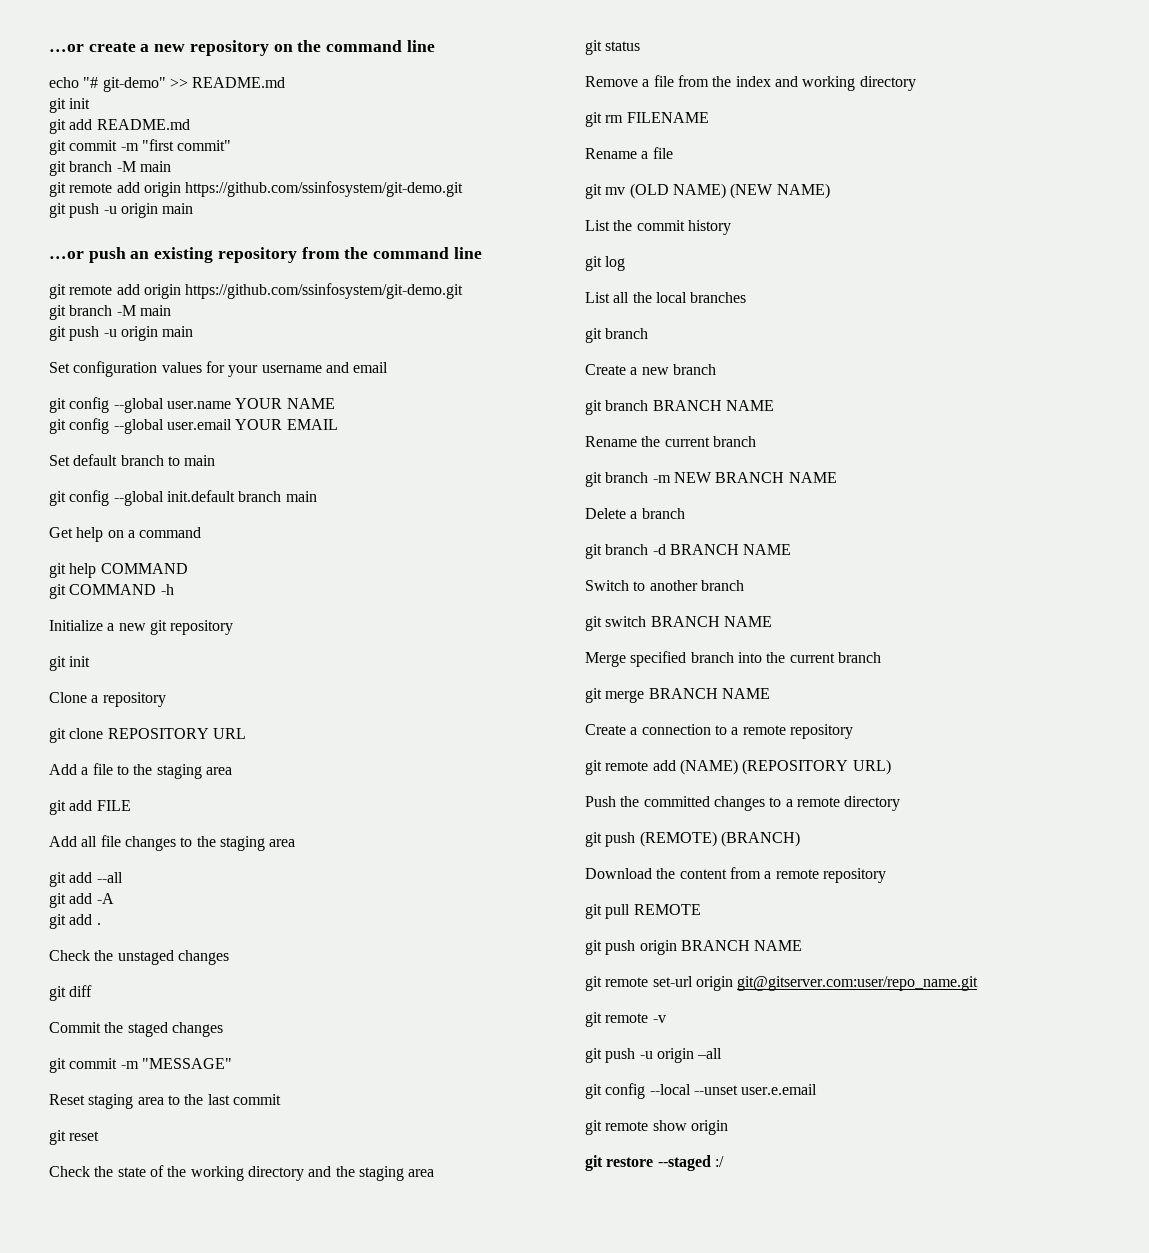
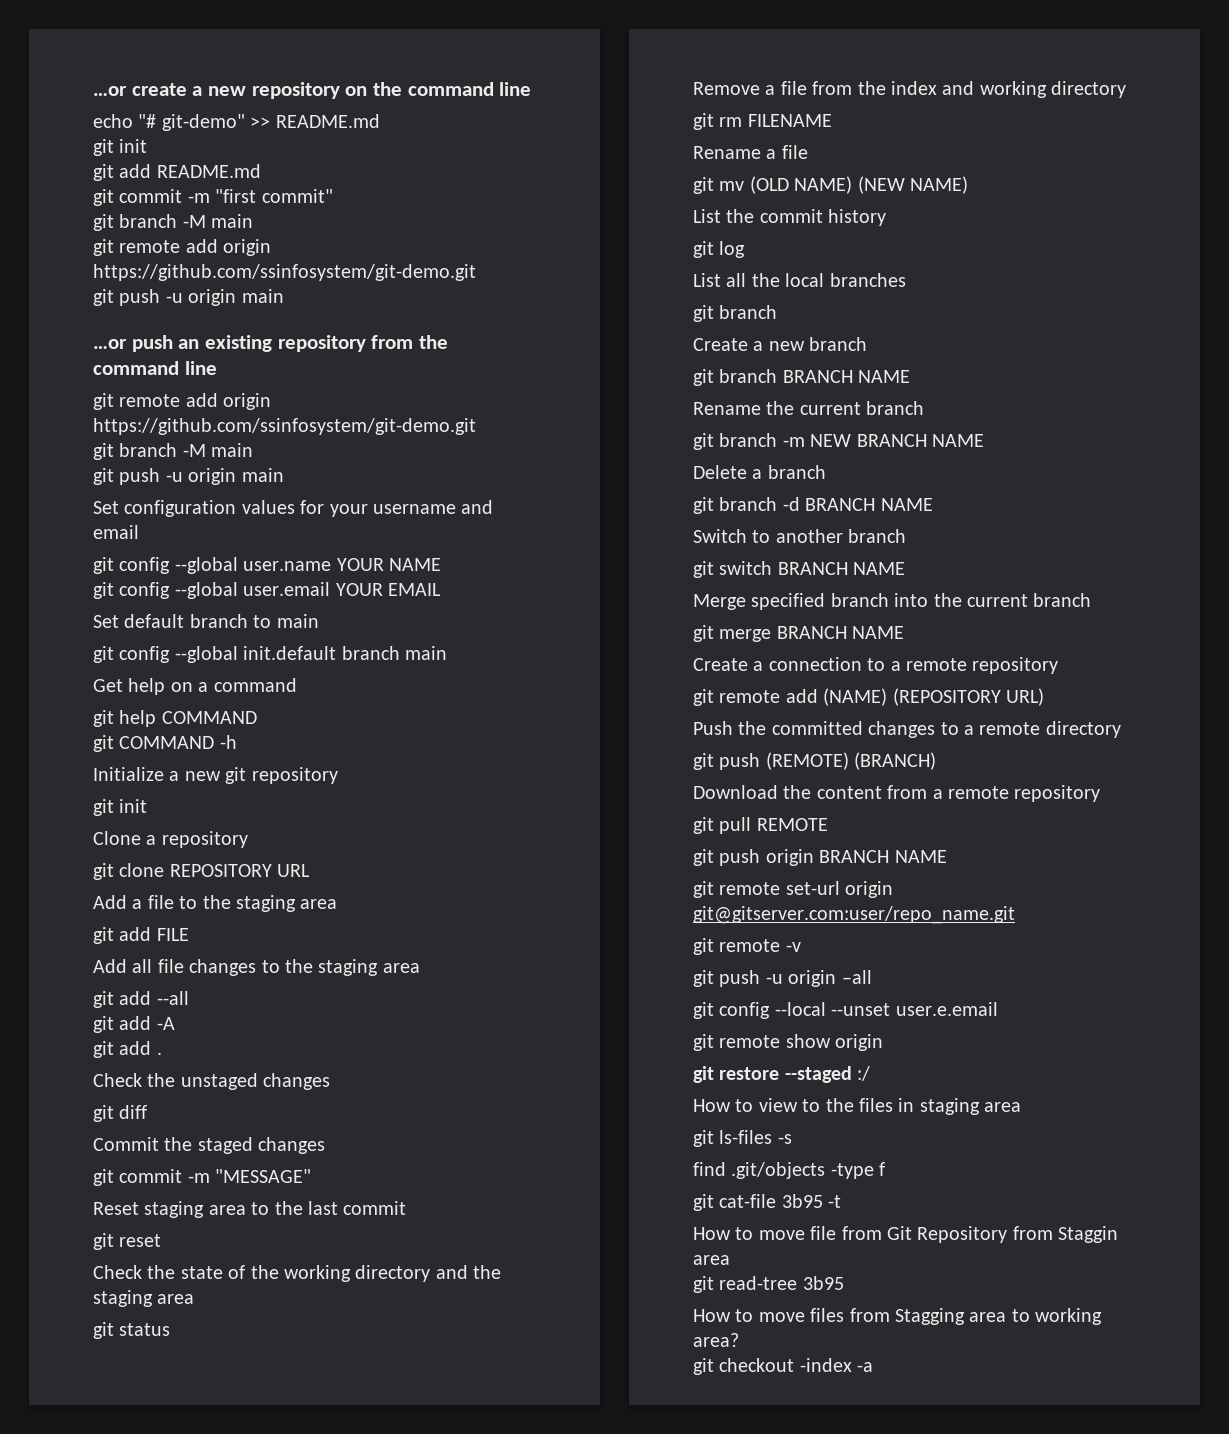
+ How to view to the files in staging area
+ git ls-files -s
+ find .git/objects -type f
+ git cat-file 3b95 -t
+ How to move file from Git Repository from Staggin area
+ git read-tree 3b95
+ How to move files from Stagging area to working area?
+ git checkout -index -a

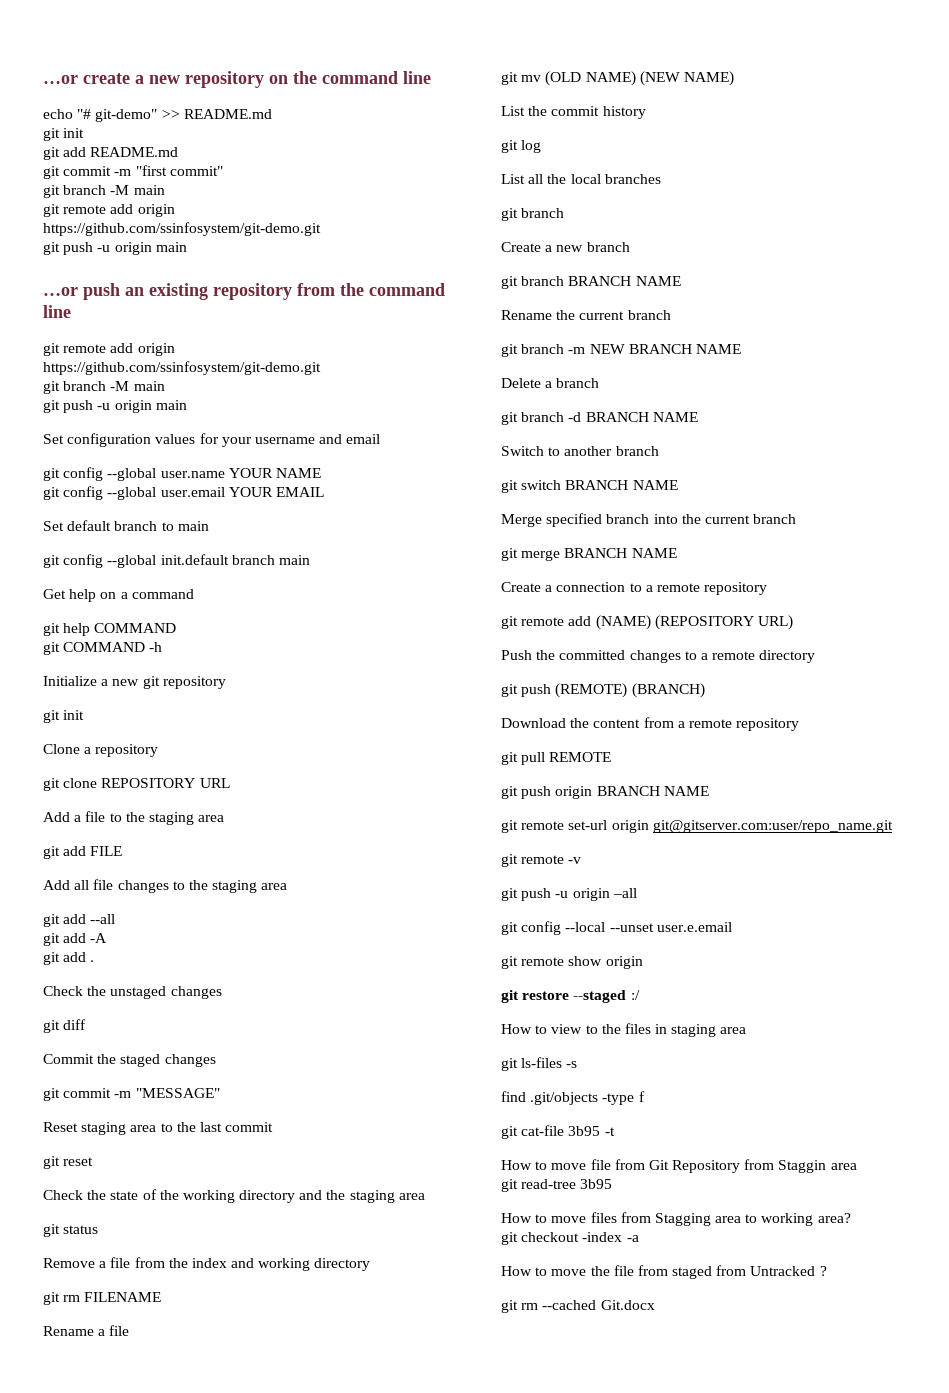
+ How to move the file from staged from Untracked ?
+ git rm --cached Git.docx

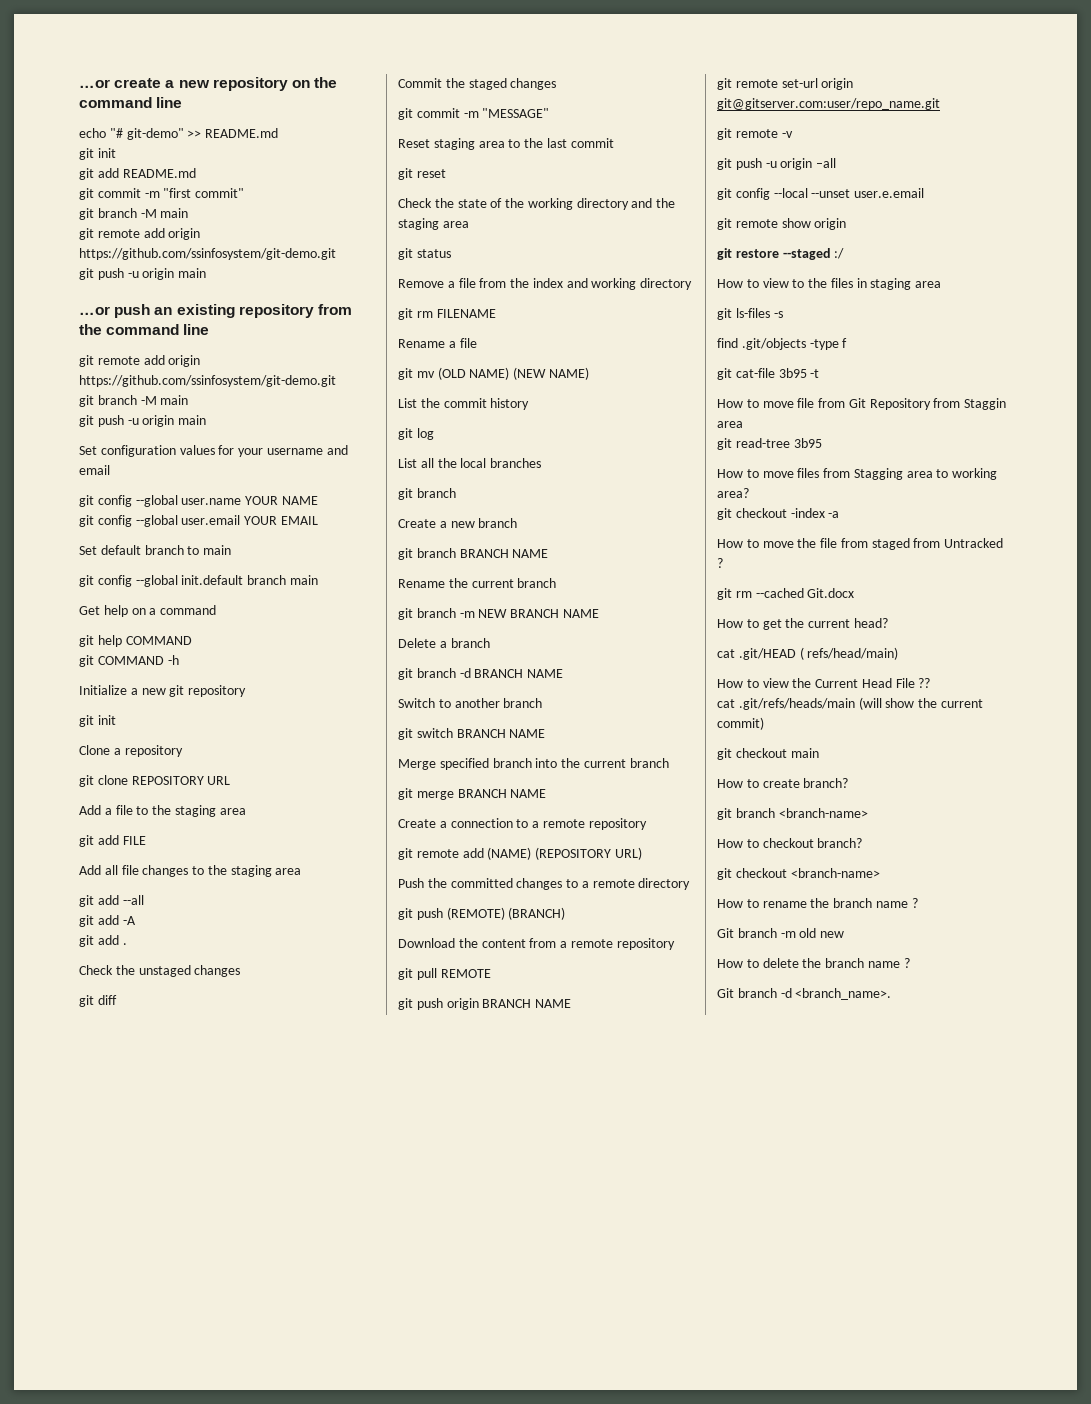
+ How to get the current head?
+ cat .git/HEAD ( refs/head/main)
+ How to view the Current Head File ??
+ cat .git/refs/heads/main (will show the current commit)
+ git checkout main
+ How to create branch?
+ git branch <branch-name>
+ How to checkout branch?
+ git checkout <branch-name>
+ How to rename the branch name ?
+ Git branch -m old new
+ How to delete the branch name ?
+ Git branch -d <branch_name>.

